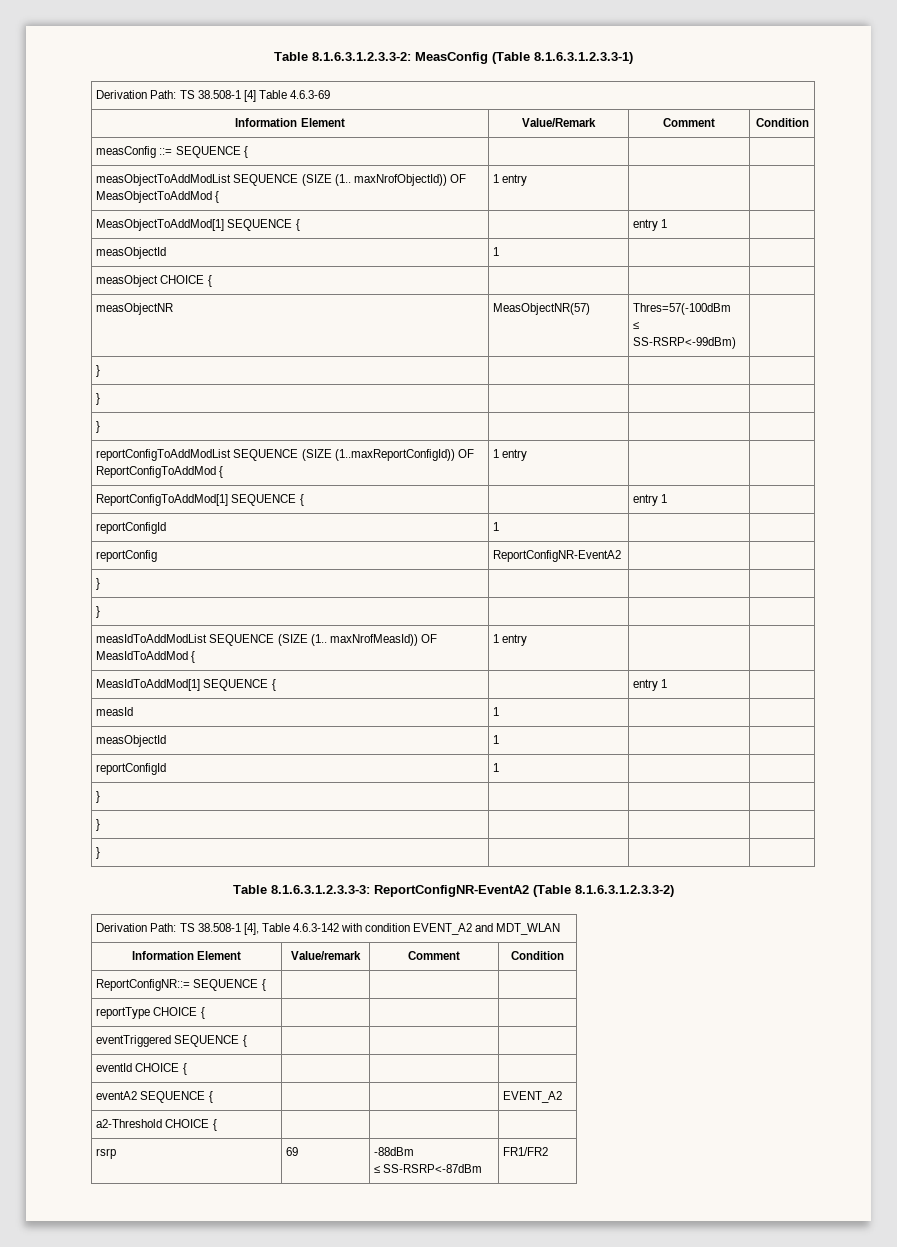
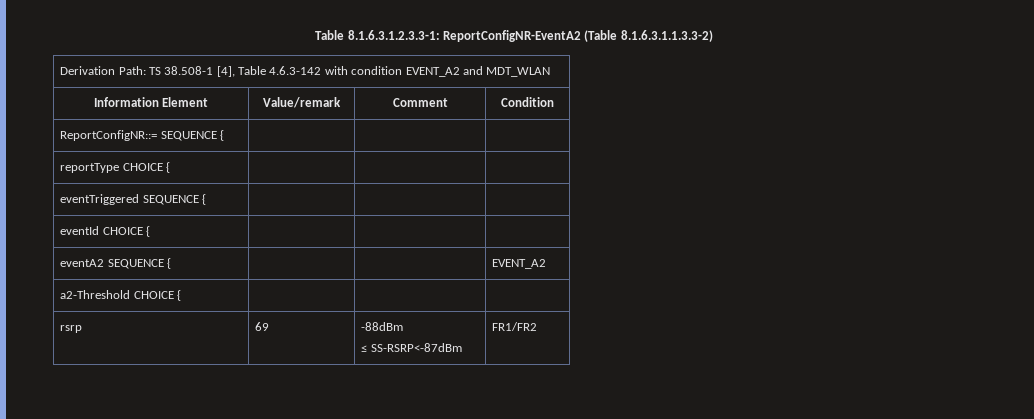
- Table 8.1.6.3.1.2.3.3-2: MeasConfig (Table 8.1.6.3.1.2.3.3-1)
- Derivation Path: TS 38.508-1 [4] Table 4.6.3-69
- Information Element | Value/Remark | Comment | Condition
- measConfig ::= SEQUENCE { | | |
- measObjectToAddModList SEQUENCE (SIZE (1.. maxNrofObjectId)) OF MeasObjectToAddMod { | 1 entry | |
- MeasObjectToAddMod[1] SEQUENCE { | | entry 1 |
- measObjectId | 1 | |
- measObject CHOICE { | | |
- measObjectNR | MeasObjectNR(57) | Thres=57(-100dBm
- ≤ SS-RSRP<-99dBm) |
- } | | |
- } | | |
- } | | |
- reportConfigToAddModList SEQUENCE (SIZE (1..maxReportConfigId)) OF ReportConfigToAddMod { | 1 entry | |
- ReportConfigToAddMod[1] SEQUENCE { | | entry 1 |
- reportConfigId | 1 | |
- reportConfig | ReportConfigNR-EventA2 | |
- } | | |
- } | | |
- measIdToAddModList SEQUENCE (SIZE (1.. maxNrofMeasId)) OF MeasIdToAddMod { | 1 entry | |
- MeasIdToAddMod[1] SEQUENCE { | | entry 1 |
- measId | 1 | |
- measObjectId | 1 | |
- reportConfigId | 1 | |
- } | | |
- } | | |
- } | | |
- Table 8.1.6.3.1.2.3.3-3: ReportConfigNR-EventA2 (Table 8.1.6.3.1.2.3.3-2)
+ Table 8.1.6.3.1.2.3.3-1: ReportConfigNR-EventA2 (Table 8.1.6.3.1.1.3.3-2)

